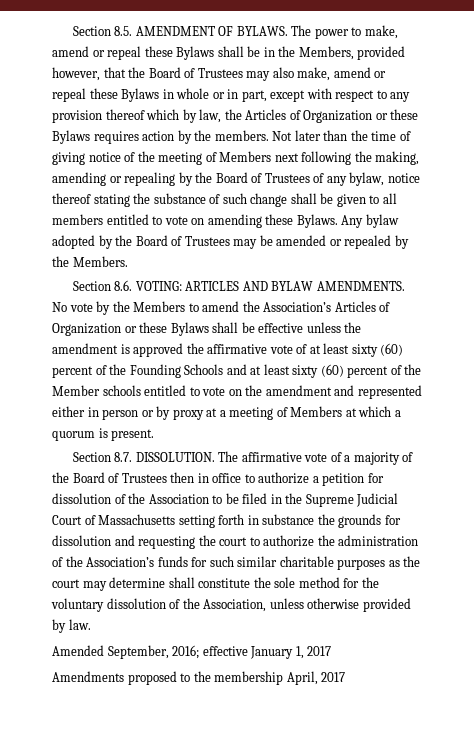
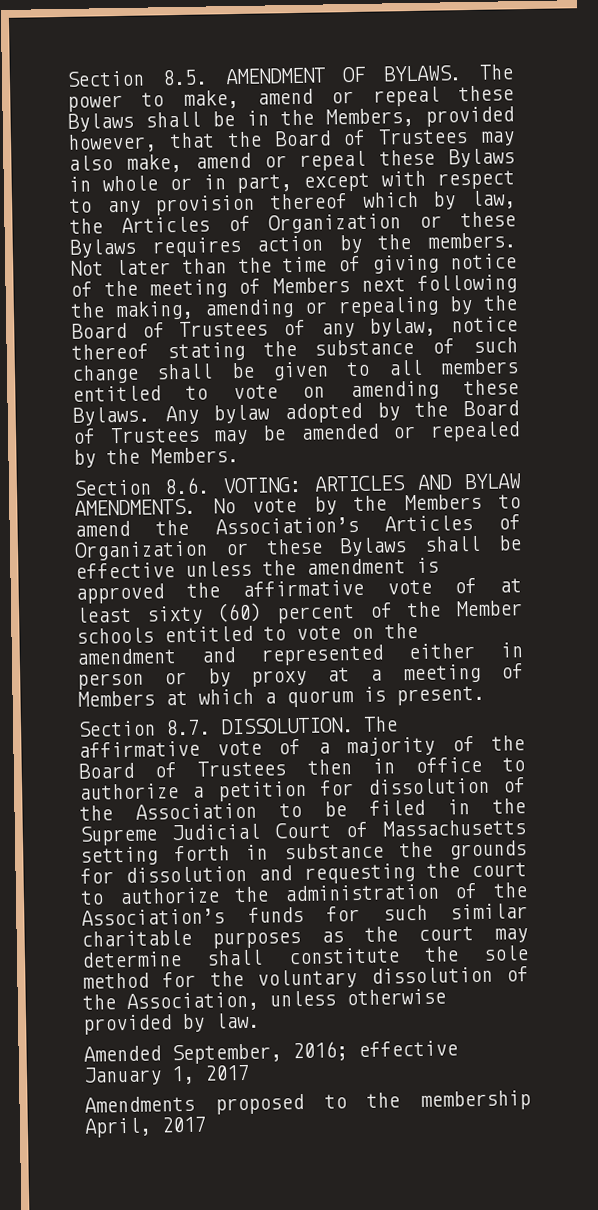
- No vote by the Members to amend the Association’s Articles of Organization or these Bylaws shall be effective unless the amendment is approved the affirmative vote of at least sixty (60) percent of the Founding Schools and at least sixty (60) percent of the Member schools entitled to vote on the amendment and represented either in person or by proxy at a meeting of Members at which a quorum is present.
+ No vote by the Members to amend the Association’s Articles of Organization or these Bylaws shall be effective unless the amendment is approved the affirmative vote of at least sixty (60) percent of the Member schools entitled to vote on the amendment and represented either in person or by proxy at a meeting of Members at which a quorum is present.

